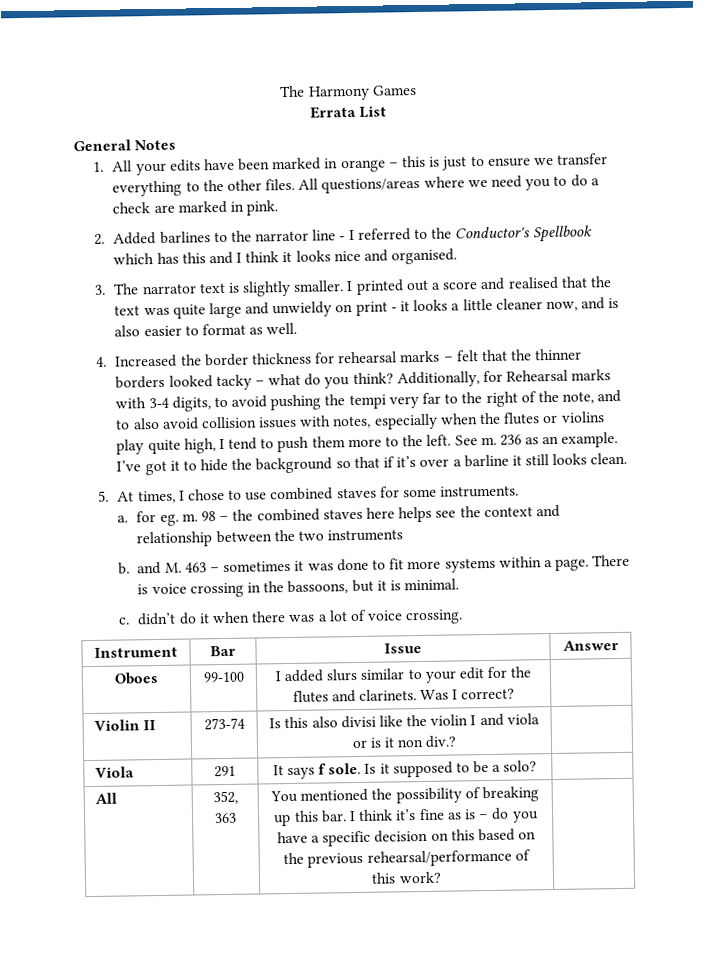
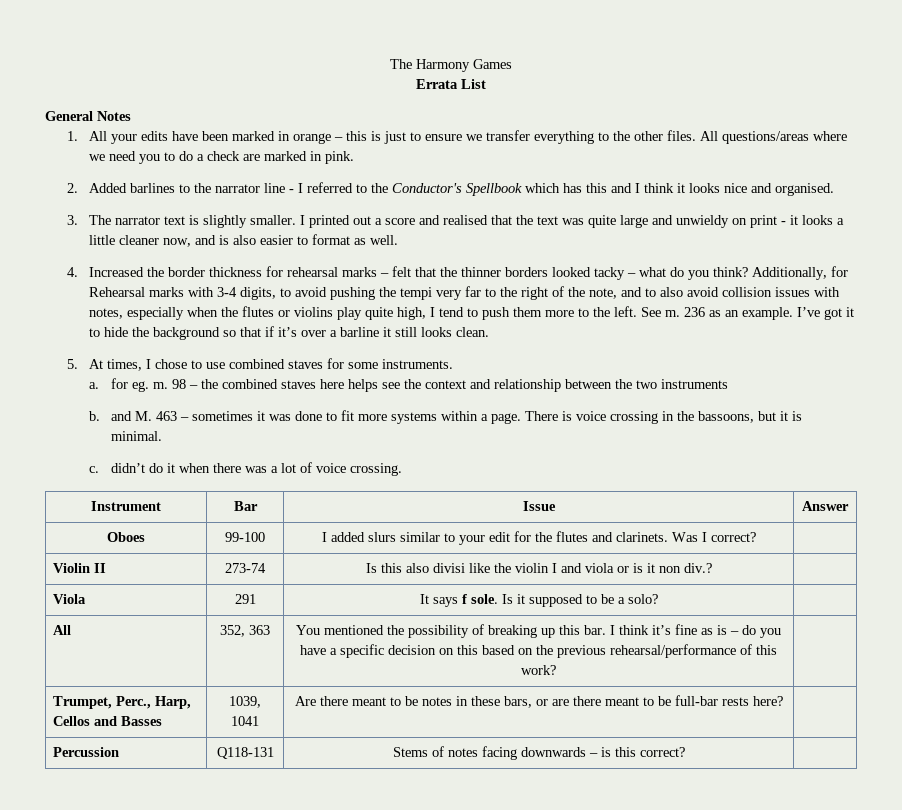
+ Trumpet, Perc., Harp, Cellos and Basses | 1039, 1041 | Are there meant to be notes in these bars, or are there meant to be full-bar rests here? |
+ Percussion | Q118-131 | Stems of notes facing downwards – is this correct? |

